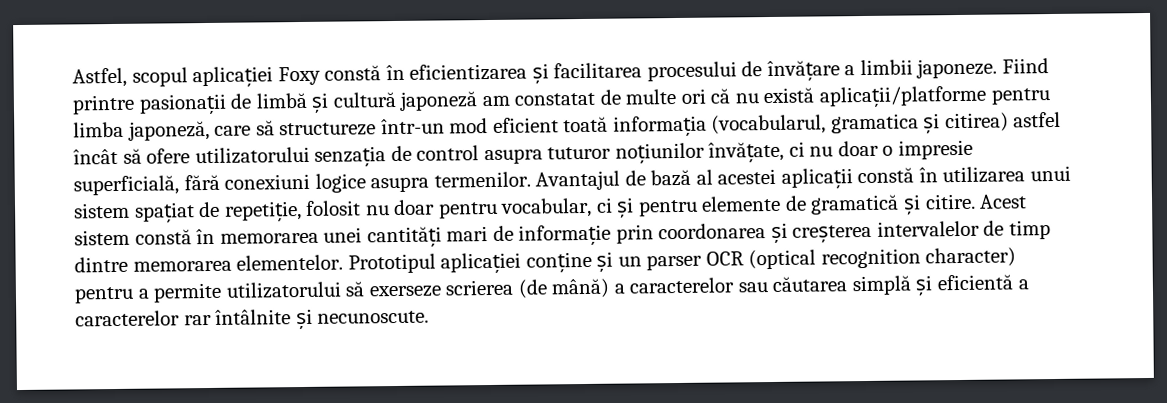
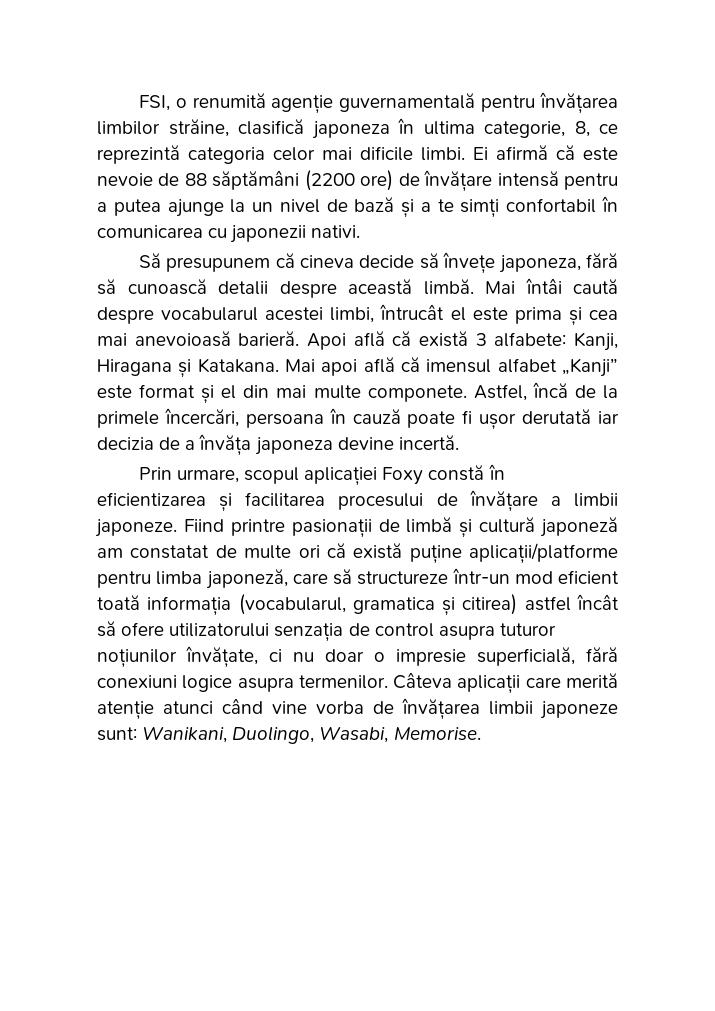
- Astfel, scopul aplicației Foxy constă în eficientizarea și facilitarea procesului de învățare a limbii japoneze.
+ FSI, o renumită agenție guvernamentală pentru învățarea limbilor străine, clasifică japoneza în ultima categorie, 8, ce reprezintă categoria celor mai dificile limbi. Ei afirmă că este nevoie de 88 săptămâni (2200 ore) de învățare intensă pentru a putea ajunge la un nivel de bază și a te simți confortabil în comunicarea cu japonezii nativi.
+ Să presupunem că cineva decide să învețe japoneza, fără să cunoască detalii despre această limbă. Mai întâi caută despre vocabularul acestei limbi, întrucât el este prima și cea mai anevoioasă barieră. Apoi află că există 3 alfabete: Kanji, Hiragana și Katakana. Mai apoi află că imensul alfabet „Kanji” este format și el din mai multe componete. Astfel, încă de la primele încercări, persoana în cauză poate fi ușor derutată iar decizia de a învăța japoneza devine incertă.
+ Prin urmare, scopul aplicației Foxy constă în eficientizarea și facilitarea procesului de învățare a limbii japoneze.
- Fiind printre pasionații de limbă și cultură japoneză am constatat de multe ori că nu există aplicații/platforme pentru limba japoneză, care să structureze într-un mod eficient toată informația (vocabularul, gramatica și citirea) astfel încât să ofere utilizatorului senzația de control asupra tuturor noțiunilor învățate, ci nu doar o impresie superficială, fără conexiuni logice asupra termenilor.
+ Fiind printre pasionații de limbă și cultură japoneză am constatat de multe ori că există puține aplicații/platforme pentru limba japoneză, care să structureze într-un mod eficient toată informația (vocabularul, gramatica și citirea) astfel încât să ofere utilizatorului senzația de control asupra tuturor noțiunilor învățate, ci nu doar o impresie superficială, fără conexiuni logice asupra termenilor.
- Avantajul de bază al acestei aplicații constă în utilizarea unui sistem spațiat de repetiție, folosit nu doar pentru vocabular, ci și pentru elemente de gramatică și citire. Acest sistem constă în memorarea unei cantități mari de informație prin coordonarea și creșterea intervalelor de timp dintre memorarea elementelor. Prototipul aplicației conține și un parser OCR (optical recognition character) pentru a permite utilizatorului să exerseze scrierea (de mână) a caracterelor sau căutarea simplă și eficientă a caracterelor rar întâlnite și necunoscute.
+ Câteva aplicații care merită atenție atunci când vine vorba de învățarea limbii japoneze sunt: Wanikani, Duolingo, Wasabi, Memorise.

